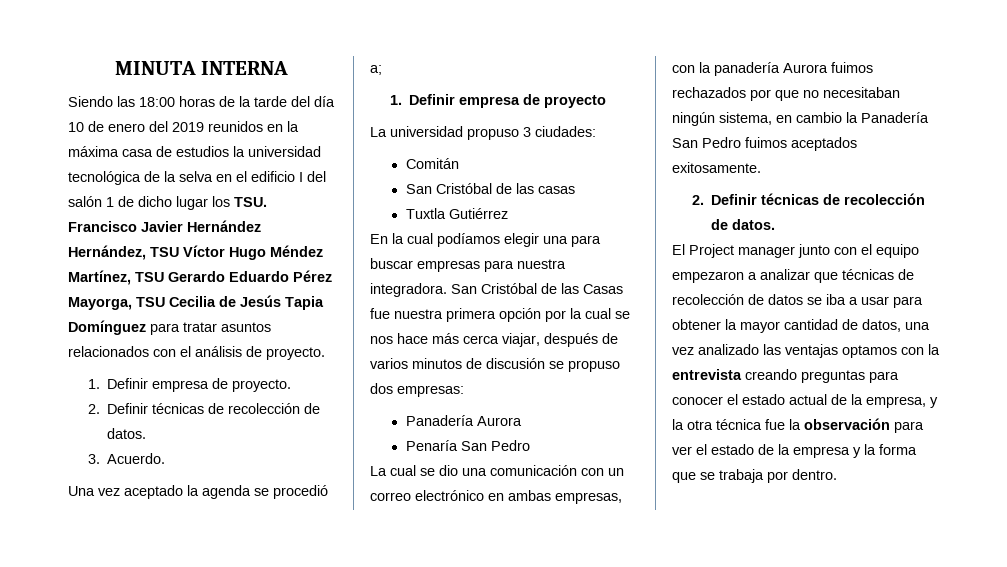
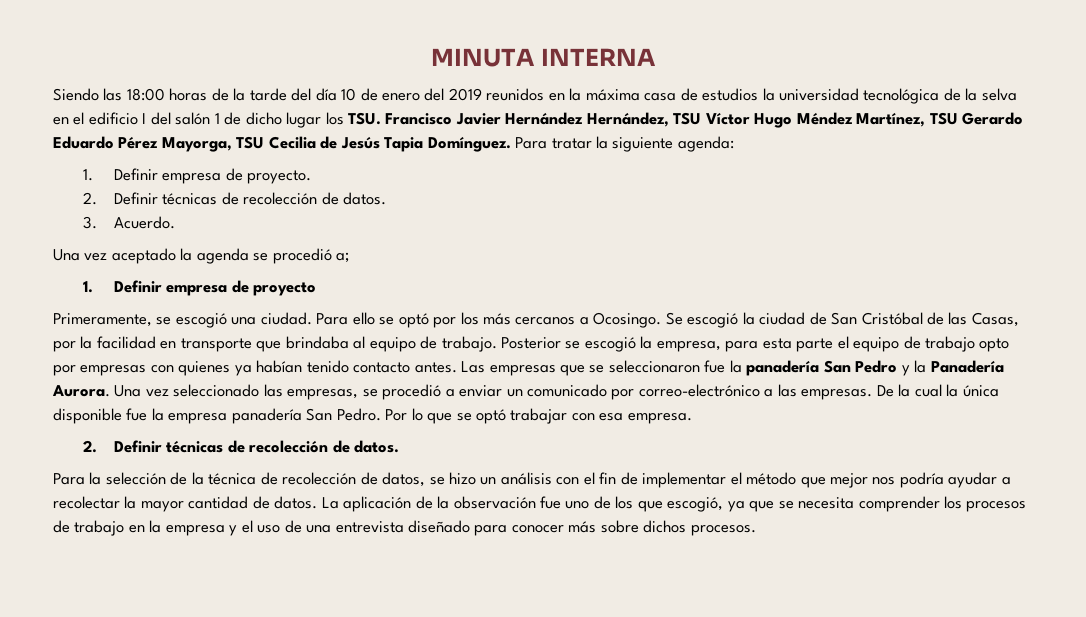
- Siendo las 18:00 horas de la tarde del día 10 de enero del 2019 reunidos en la máxima casa de estudios la universidad tecnológica de la selva en el edificio I del salón 1 de dicho lugar los TSU. Francisco Javier Hernández Hernández, TSU Víctor Hugo Méndez Martínez, TSU Gerardo Eduardo Pérez Mayorga, TSU Cecilia de Jesús Tapia Domínguez para tratar asuntos relacionados con el análisis de proyecto.
+ Siendo las 18:00 horas de la tarde del día 10 de enero del 2019 reunidos en la máxima casa de estudios la universidad tecnológica de la selva en el edificio I del salón 1 de dicho lugar los TSU. Francisco Javier Hernández Hernández, TSU Víctor Hugo Méndez Martínez, TSU Gerardo Eduardo Pérez Mayorga, TSU Cecilia de Jesús Tapia Domínguez. Para tratar la siguiente agenda:
- La universidad propuso 3 ciudades:
- Comitán
- San Cristóbal de las casas
- Tuxtla Gutiérrez
- En la cual podíamos elegir una para buscar empresas para nuestra integradora. San Cristóbal de las Casas fue nuestra primera opción por la cual se nos hace más cerca viajar, después de varios minutos de discusión se propuso dos empresas:
- Panadería Aurora
- Penaría San Pedro
- La cual se dio una comunicación con un correo electrónico en ambas empresas, con la panadería Aurora fuimos rechazados por que no necesitaban ningún sistema, en cambio la Panadería San Pedro fuimos aceptados exitosamente.
+ Primeramente, se escogió una ciudad. Para ello se optó por los más cercanos a Ocosingo. Se escogió la ciudad de San Cristóbal de las Casas, por la facilidad en transporte que brindaba al equipo de trabajo. Posterior se escogió la empresa, para esta parte el equipo de trabajo opto por empresas con quienes ya habían tenido contacto antes. Las empresas que se seleccionaron fue la panadería San Pedro y la Panadería Aurora. Una vez seleccionado las empresas, se procedió a enviar un comunicado por correo-electrónico a las empresas. De la cual la única disponible fue la empresa panadería San Pedro. Por lo que se optó trabajar con esa empresa.
  2. Definir técnicas de recolección de datos.
- El Project manager junto con el equipo empezaron a analizar que técnicas de recolección de datos se iba a usar para obtener la mayor cantidad de datos, una vez analizado las ventajas optamos con la entrevista creando preguntas para conocer el estado actual de la empresa, y la otra técnica fue la observación para ver el estado de la empresa y la forma que se trabaja por dentro.
+ Para la selección de la técnica de recolección de datos, se hizo un análisis con el fin de implementar el método que mejor nos podría ayudar a recolectar la mayor cantidad de datos. La aplicación de la observación fue uno de los que escogió, ya que se necesita comprender los procesos de trabajo en la empresa y el uso de una entrevista diseñado para conocer más sobre dichos procesos.

